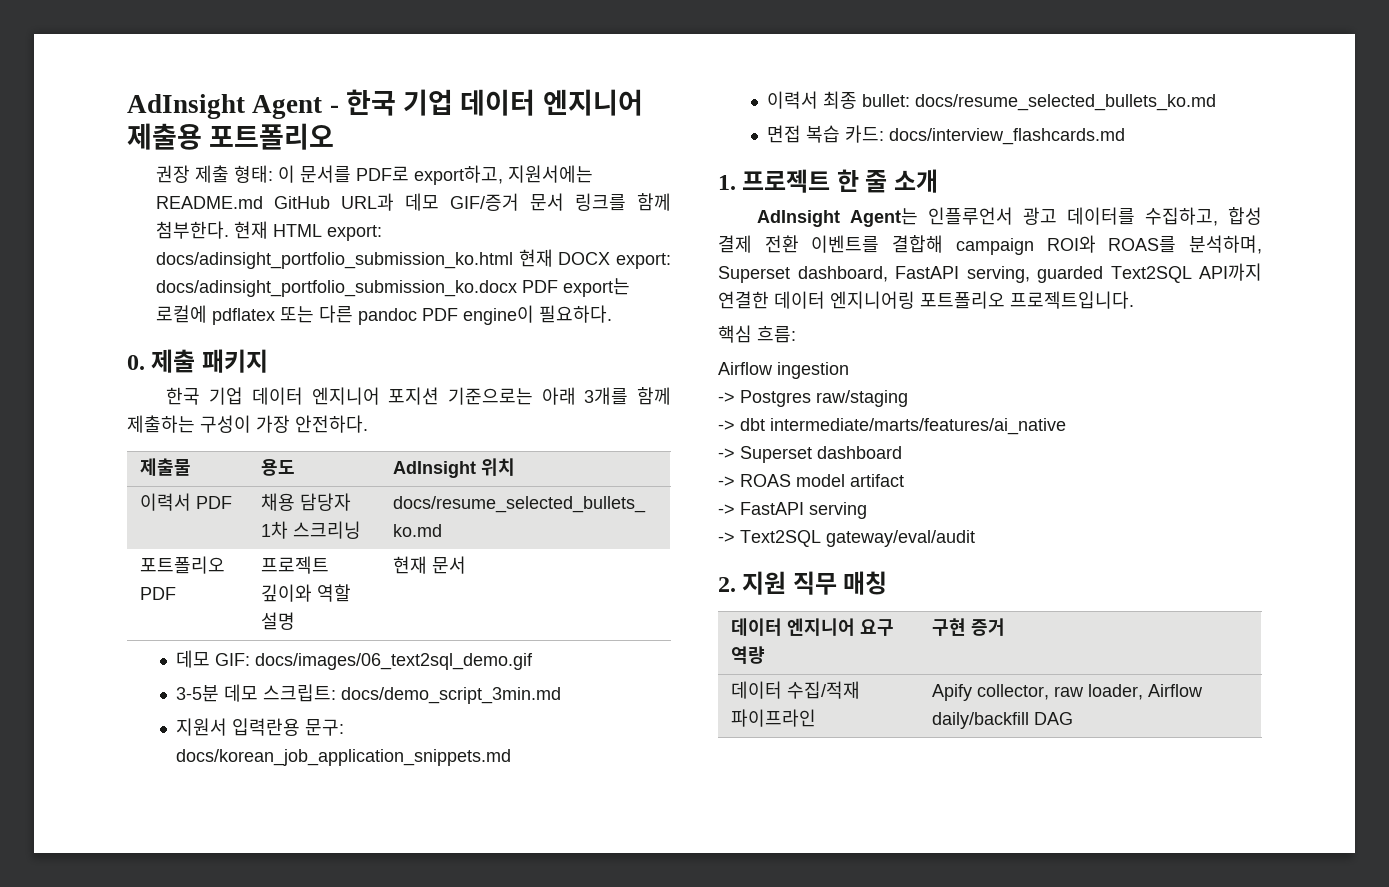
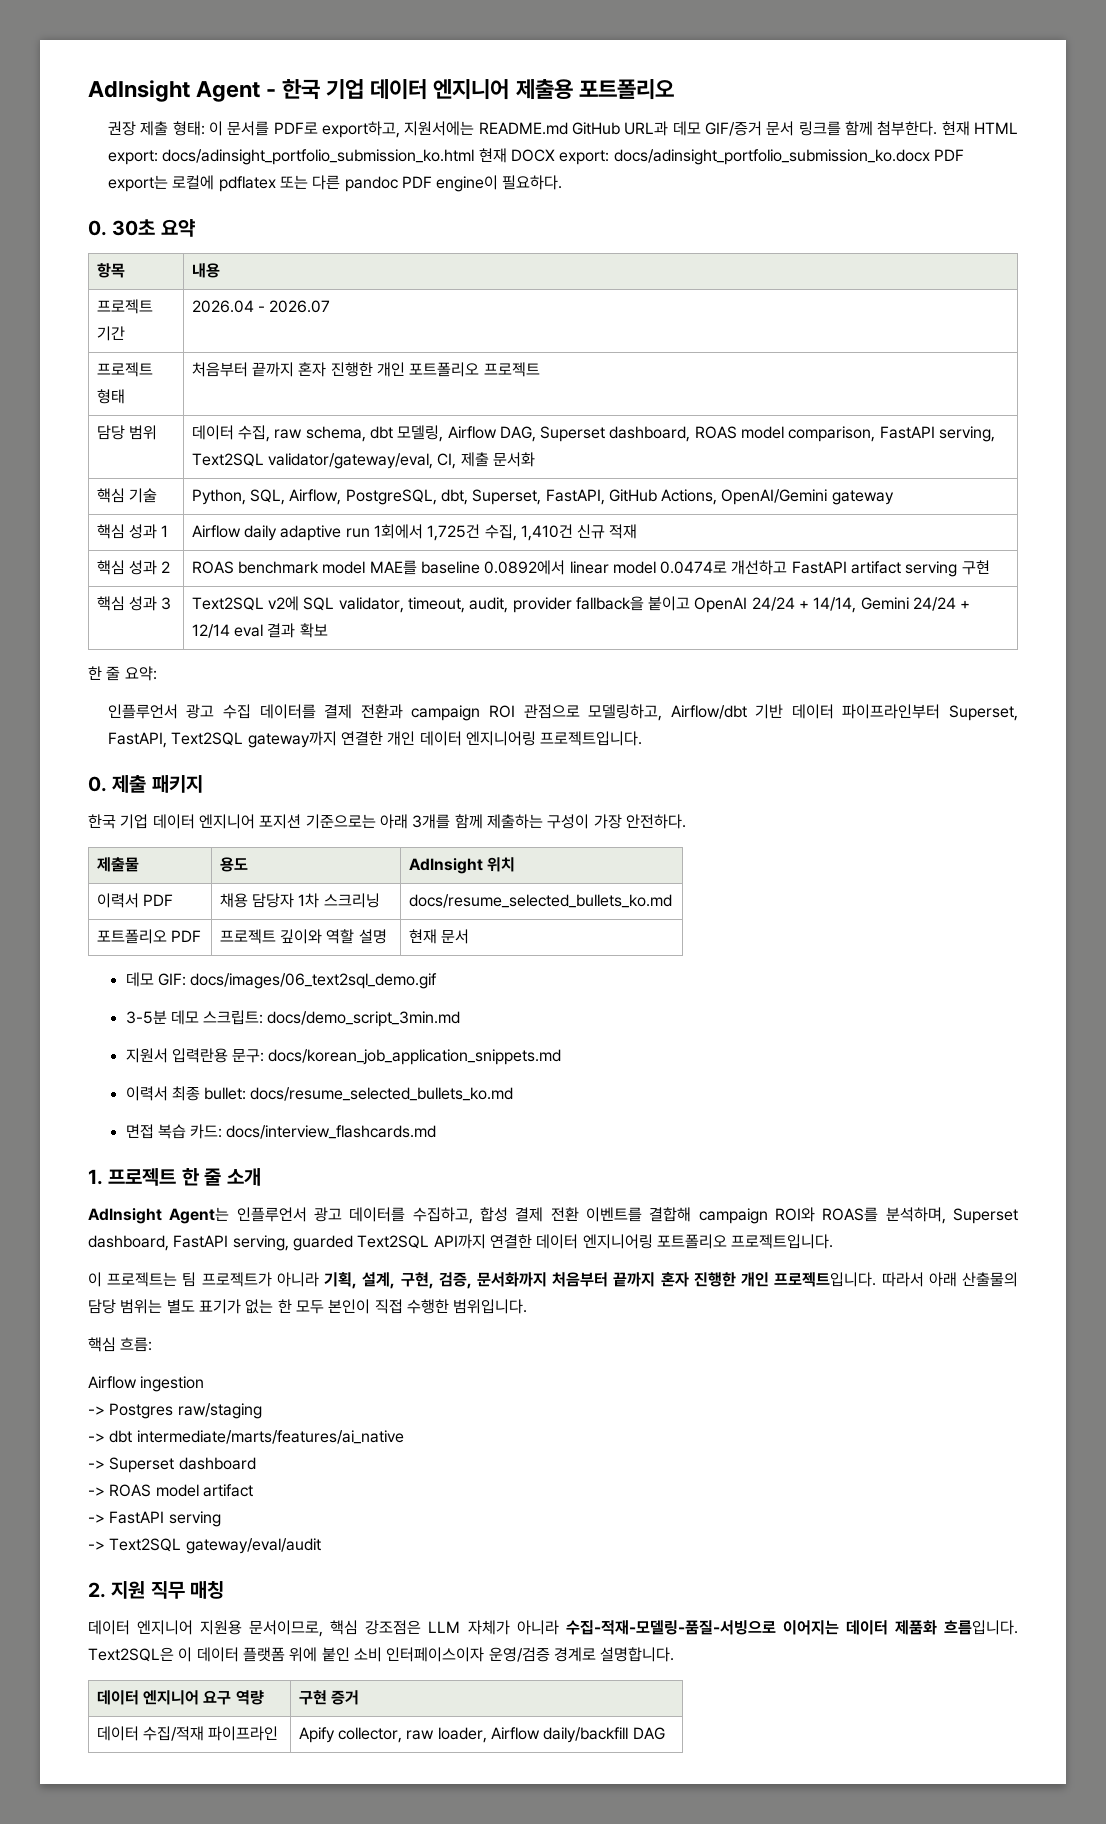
+ 0. 30초 요약
+ 항목 | 내용
+ 프로젝트 기간 | 2026.04 - 2026.07
+ 프로젝트 형태 | 처음부터 끝까지 혼자 진행한 개인 포트폴리오 프로젝트
+ 담당 범위 | 데이터 수집, raw schema, dbt 모델링, Airflow DAG, Superset dashboard, ROAS model comparison, FastAPI serving, Text2SQL validator/gateway/eval, CI, 제출 문서화
+ 핵심 기술 | Python, SQL, Airflow, PostgreSQL, dbt, Superset, FastAPI, GitHub Actions, OpenAI/Gemini gateway
+ 핵심 성과 1 | Airflow daily adaptive run 1회에서 1,725건 수집, 1,410건 신규 적재
+ 핵심 성과 2 | ROAS benchmark model MAE를 baseline 0.0892에서 linear model 0.0474로 개선하고 FastAPI artifact serving 구현
+ 핵심 성과 3 | Text2SQL v2에 SQL validator, timeout, audit, provider fallback을 붙이고 OpenAI 24/24 + 14/14, Gemini 24/24 + 12/14 eval 결과 확보
+ 한 줄 요약:
+ 인플루언서 광고 수집 데이터를 결제 전환과 campaign ROI 관점으로 모델링하고, Airflow/dbt 기반 데이터 파이프라인부터 Superset, FastAPI, Text2SQL gateway까지 연결한 개인 데이터 엔지니어링 프로젝트입니다.
+ 이 프로젝트는 팀 프로젝트가 아니라 기획, 설계, 구현, 검증, 문서화까지 처음부터 끝까지 혼자 진행한 개인 프로젝트입니다. 따라서 아래 산출물의 담당 범위는 별도 표기가 없는 한 모두 본인이 직접 수행한 범위입니다.
+ 데이터 엔지니어 지원용 문서이므로, 핵심 강조점은 LLM 자체가 아니라 수집-적재-모델링-품질-서빙으로 이어지는 데이터 제품화 흐름입니다. Text2SQL은 이 데이터 플랫폼 위에 붙인 소비 인터페이스이자 운영/검증 경계로 설명합니다.

